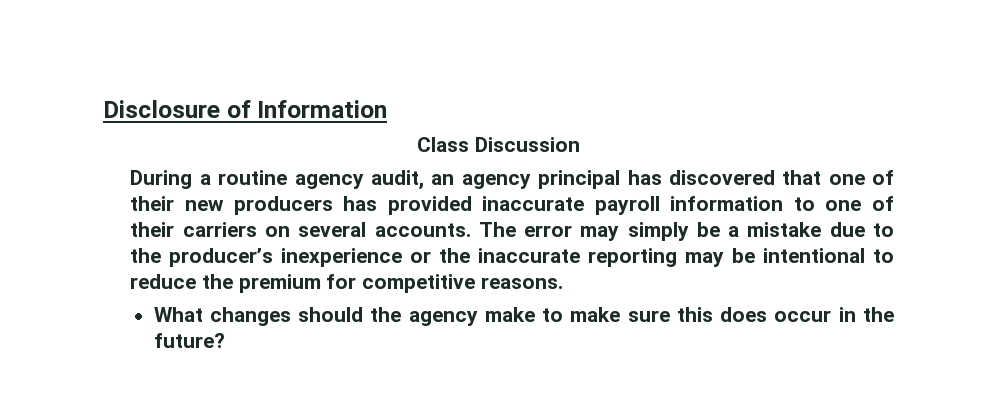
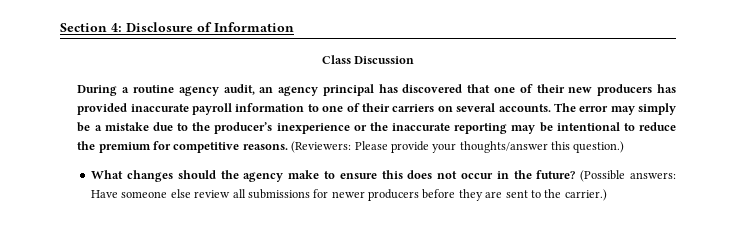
- Disclosure of Information
+ Section 4: Disclosure of Information
+ (Reviewers: Please provide your thoughts/answer this question.)
- What changes should the agency make to make sure this does occur in the future?
+ What changes should the agency make to ensure this does not occur in the future?
+ (Possible answers: Have someone else review all submissions for newer producers before they are sent to the carrier.)

